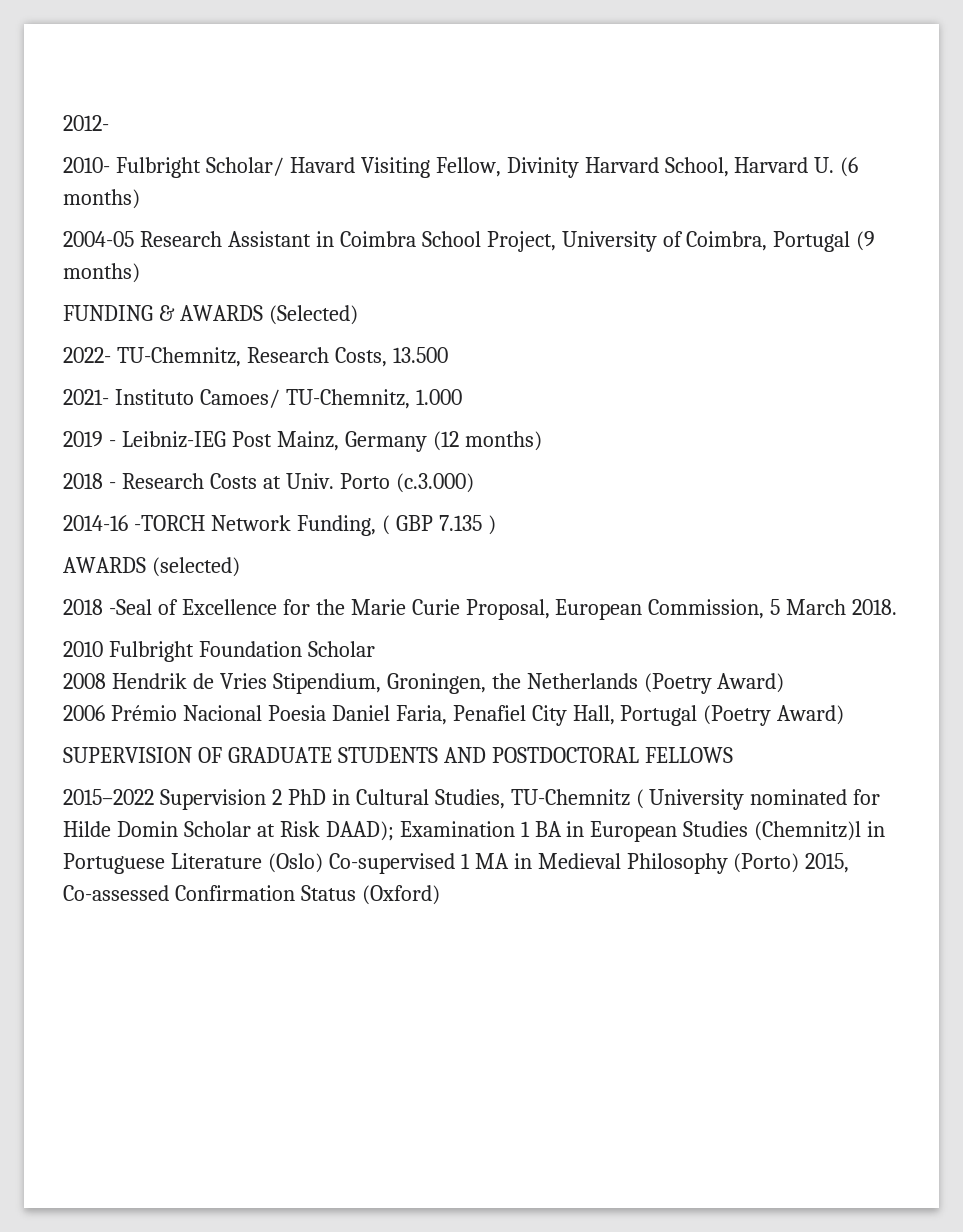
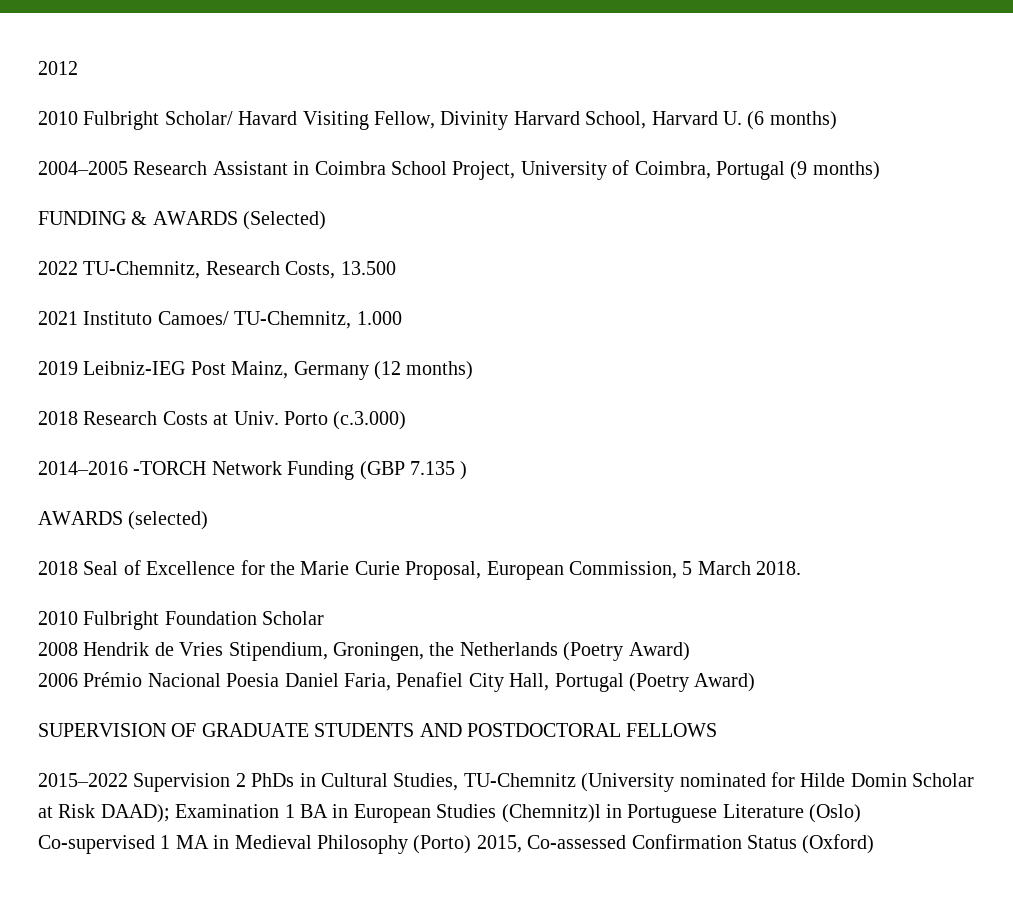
- 2012-
- 2010- Fulbright Scholar/ Havard Visiting Fellow, Divinity Harvard School, Harvard U. (6 months)
+ 2012
+ 2010 Fulbright Scholar/ Havard Visiting Fellow, Divinity Harvard School, Harvard U. (6 months)
- 2004-05 Research Assistant in Coimbra School Project, University of Coimbra, Portugal (9 months)
+ 2004–2005 Research Assistant in Coimbra School Project, University of Coimbra, Portugal (9 months)
- 2022- TU-Chemnitz, Research Costs, 13.500
+ 2022 TU-Chemnitz, Research Costs, 13.500
- 2021- Instituto Camoes/ TU-Chemnitz, 1.000
+ 2021 Instituto Camoes/ TU-Chemnitz, 1.000
- 2019 - Leibniz-IEG Post Mainz, Germany (12 months)
+ 2019 Leibniz-IEG Post Mainz, Germany (12 months)
- 2018 - Research Costs at Univ.
+ 2018 Research Costs at Univ.
- 2014-16 -TORCH Network Funding, ( GBP 7.135 )
+ 2014–2016 -TORCH Network Funding (GBP 7.135 )
- 2018 -Seal of Excellence for the Marie Curie Proposal, European Commission, 5 March 2018.
+ 2018 Seal of Excellence for the Marie Curie Proposal, European Commission, 5 March 2018.
- 2015–2022 Supervision 2 PhD in Cultural Studies, TU-Chemnitz ( University nominated for Hilde Domin Scholar at Risk DAAD); Examination 1 BA in European Studies (Chemnitz)l in Portuguese Literature (Oslo) Co-supervised 1 MA in Medieval Philosophy (Porto) 2015, Co-assessed Confirmation Status (Oxford)
+ 2015–2022 Supervision 2 PhDs in Cultural Studies, TU-Chemnitz (University nominated for Hilde Domin Scholar at Risk DAAD); Examination 1 BA in European Studies (Chemnitz)l in Portuguese Literature (Oslo) Co-supervised 1 MA in Medieval Philosophy (Porto) 2015, Co-assessed Confirmation Status (Oxford)

